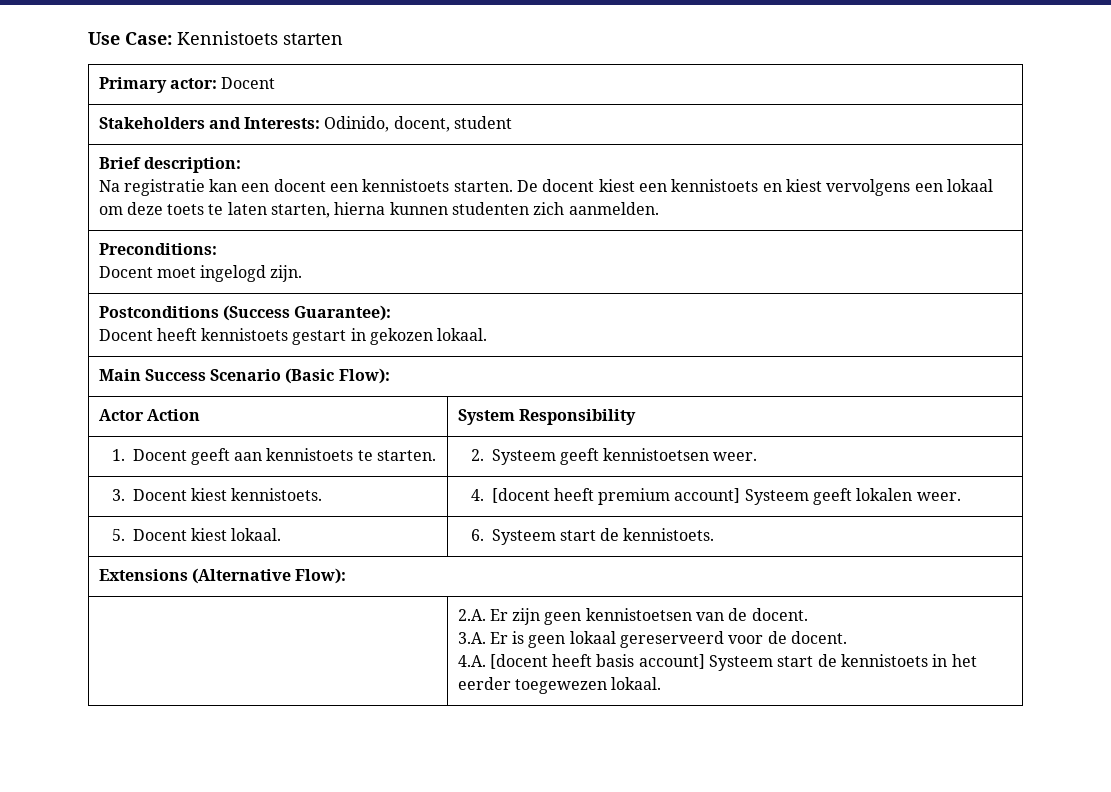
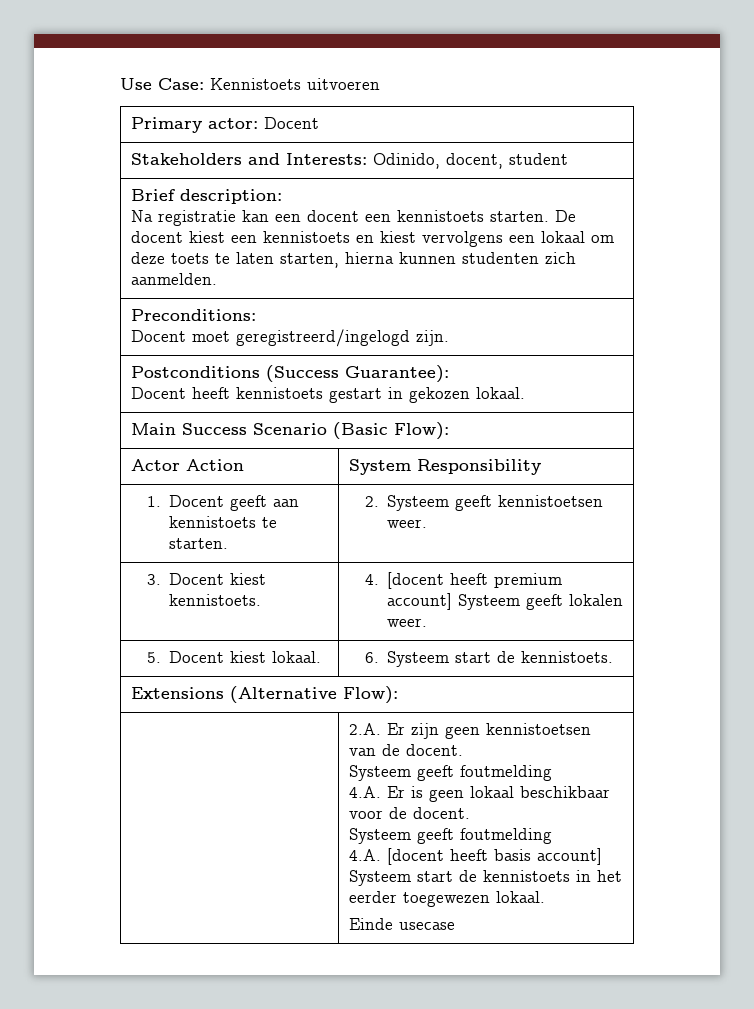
- Use Case: Kennistoets starten
+ Use Case: Kennistoets uitvoeren
  Preconditions:
- Docent moet ingelogd zijn.
+ Docent moet geregistreerd/ingelogd zijn.
  | 2.A. Er zijn geen kennistoetsen van de docent.
- 3.A. Er is geen lokaal gereserveerd voor de docent.
+ Systeem geeft foutmelding
+ 4.A. Er is geen lokaal beschikbaar voor de docent.
+ Systeem geeft foutmelding
  4.A. [docent heeft basis account] Systeem start de kennistoets in het eerder toegewezen lokaal.
+ Einde usecase

